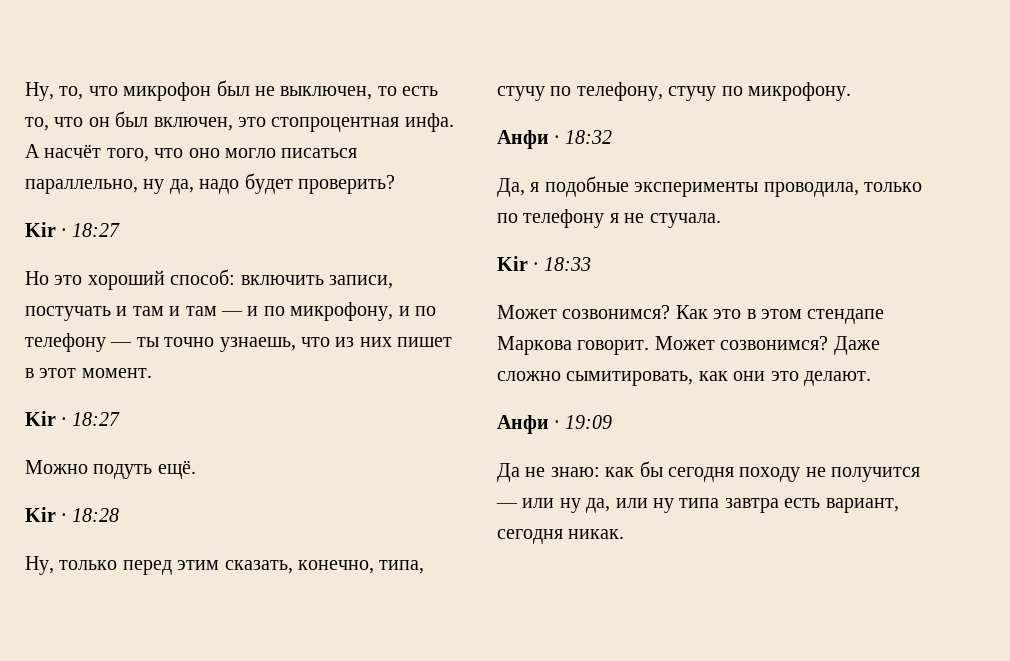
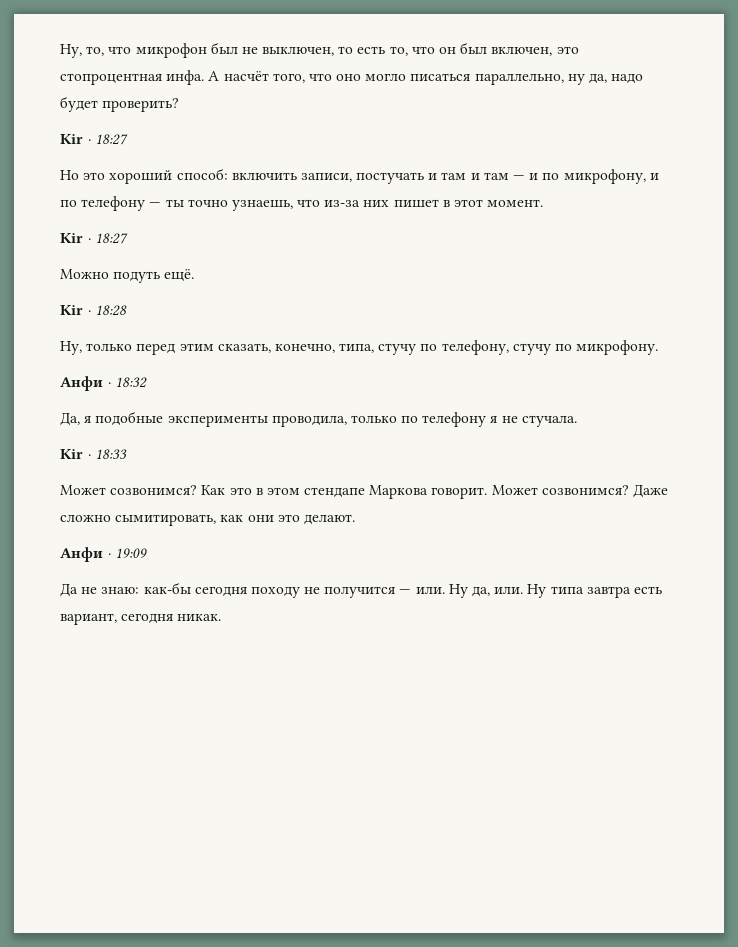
- Но это хороший способ: включить записи, постучать и там и там — и по микрофону, и по телефону — ты точно узнаешь, что из них пишет в этот момент.
+ Но это хороший способ: включить записи, постучать и там и там — и по микрофону, и по телефону — ты точно узнаешь, что из-за них пишет в этот момент.
- Да не знаю: как бы сегодня походу не получится — или ну да, или ну типа завтра есть вариант, сегодня никак.
+ Да не знаю: как-бы сегодня походу не получится — или. Ну да, или. Ну типа завтра есть вариант, сегодня никак.

